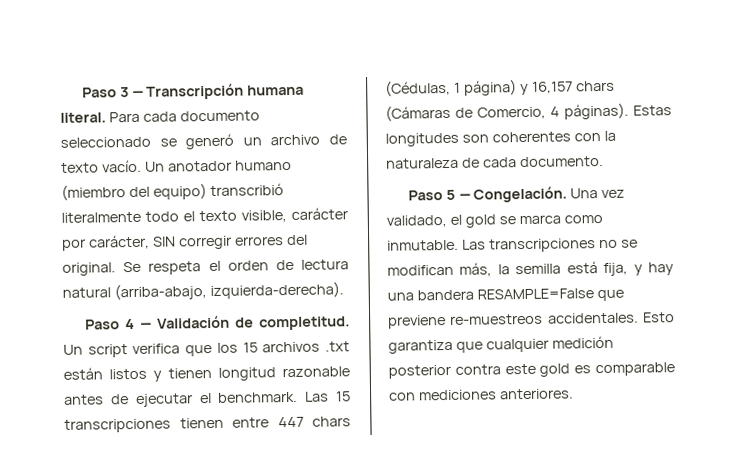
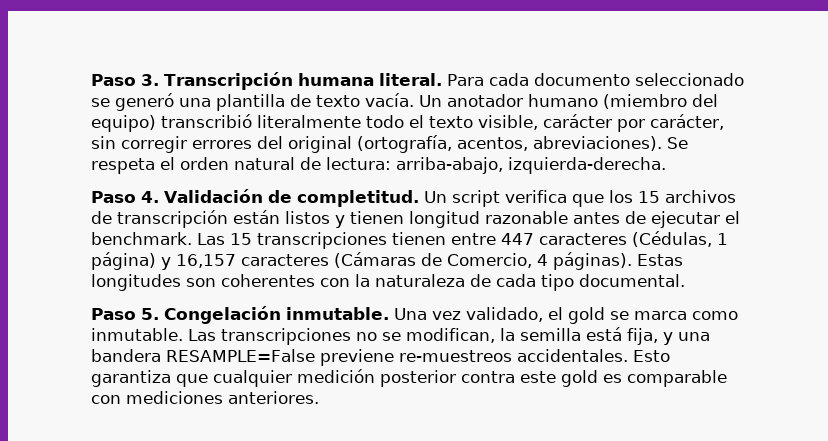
- Paso 3 — Transcripción humana literal.
+ Paso 3. Transcripción humana literal.
- Para cada documento seleccionado se generó un archivo de texto vacío.
+ Para cada documento seleccionado se generó una plantilla de texto vacía.
- Un anotador humano (miembro del equipo) transcribió literalmente todo el texto visible, carácter por carácter, SIN corregir errores del original. Se respeta el orden de lectura natural (arriba-abajo, izquierda-derecha).
- Paso 4 — Validación de completitud.
+ Un anotador humano (miembro del equipo) transcribió literalmente todo el texto visible, carácter por carácter, sin corregir errores del original (ortografía, acentos, abreviaciones). Se respeta el orden natural de lectura: arriba-abajo, izquierda-derecha.
+ Paso 4. Validación de completitud.
- Un script verifica que los 15 archivos .txt están listos y tienen longitud razonable antes de ejecutar el benchmark.
+ Un script verifica que los 15 archivos de transcripción están listos y tienen longitud razonable antes de ejecutar el benchmark.
- Las 15 transcripciones tienen entre 447 chars (Cédulas, 1 página) y 16,157 chars (Cámaras de Comercio, 4 páginas).
+ Las 15 transcripciones tienen entre 447 caracteres (Cédulas, 1 página) y 16,157 caracteres (Cámaras de Comercio, 4 páginas).
- Estas longitudes son coherentes con la naturaleza de cada documento.
- Paso 5 — Congelación.
+ Estas longitudes son coherentes con la naturaleza de cada tipo documental.
+ Paso 5. Congelación inmutable.
- Las transcripciones no se modifican más, la semilla está fija, y hay una bandera RESAMPLE=False que previene re-muestreos accidentales.
+ Las transcripciones no se modifican, la semilla está fija, y una bandera RESAMPLE=False previene re-muestreos accidentales.

